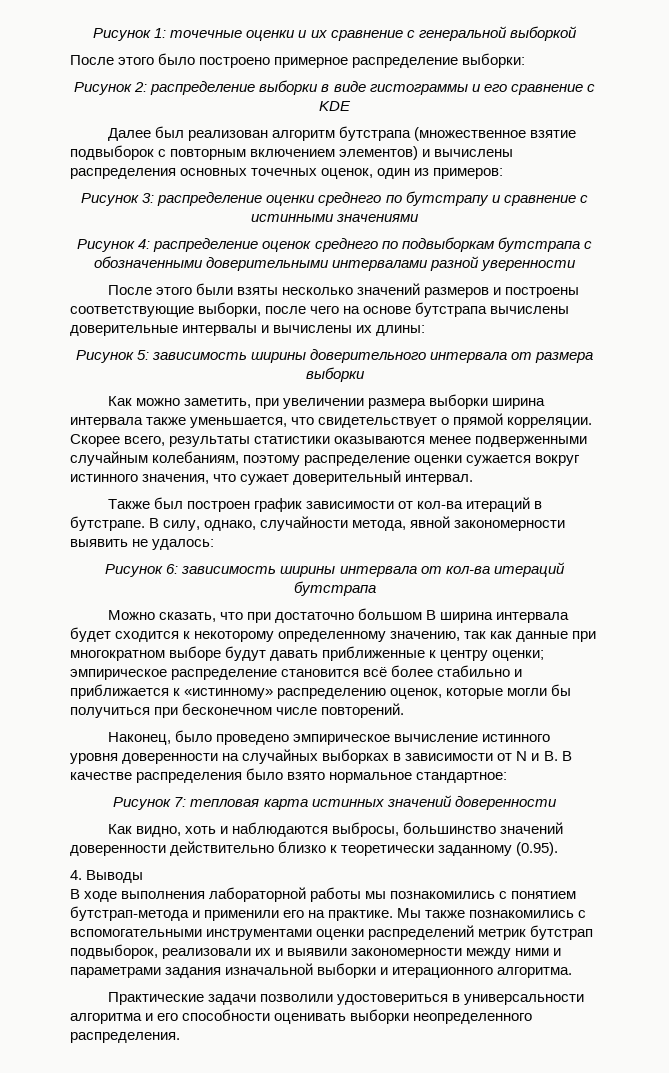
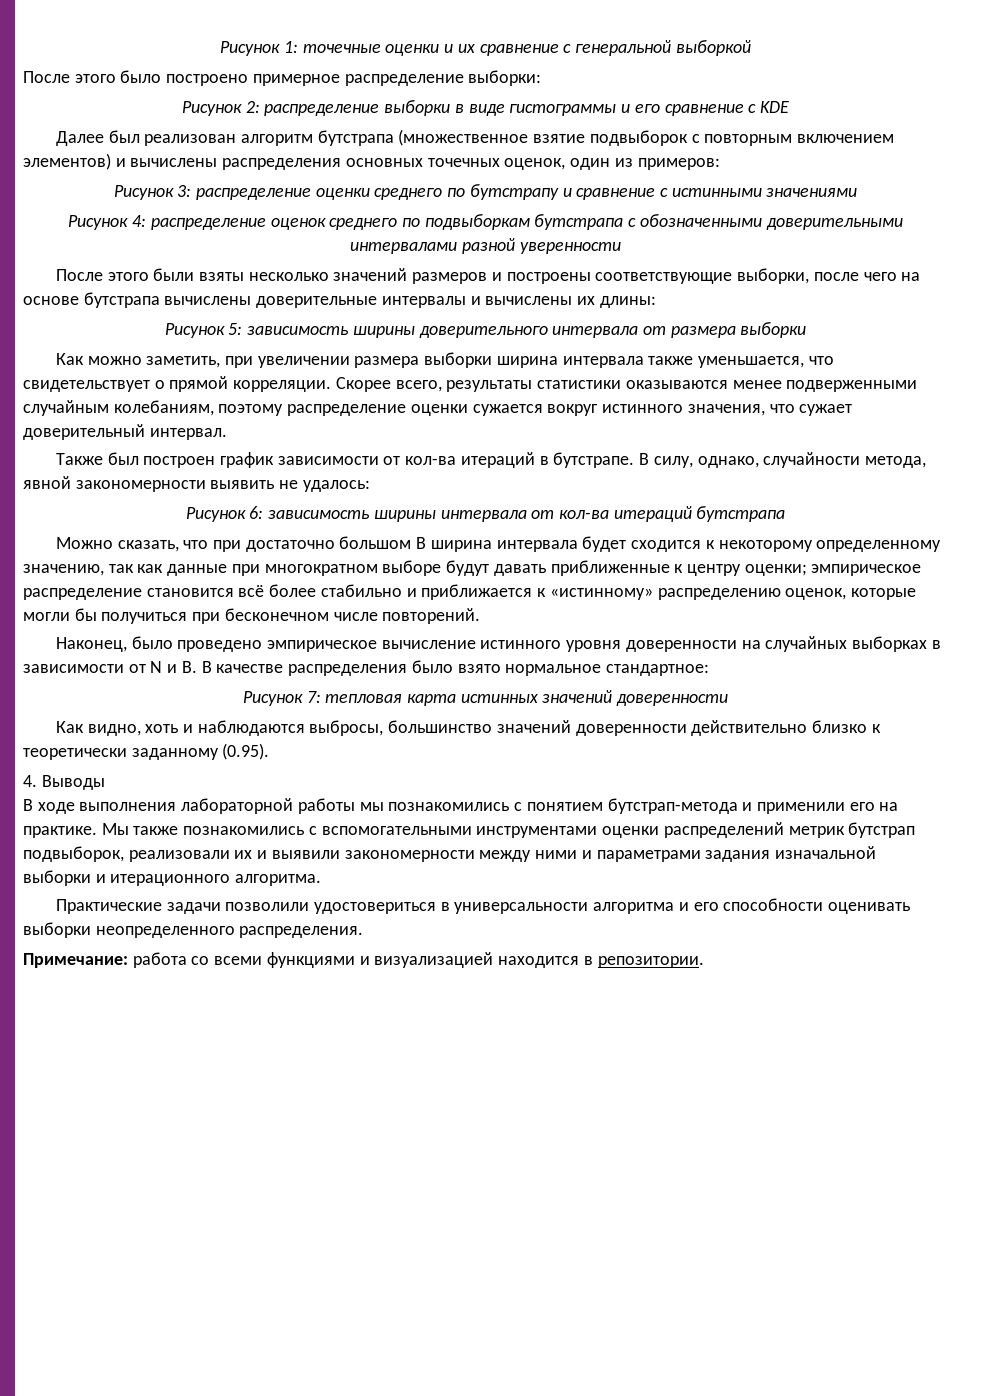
+ Примечание: работа со всеми функциями и визуализацией находится в репозитории.

